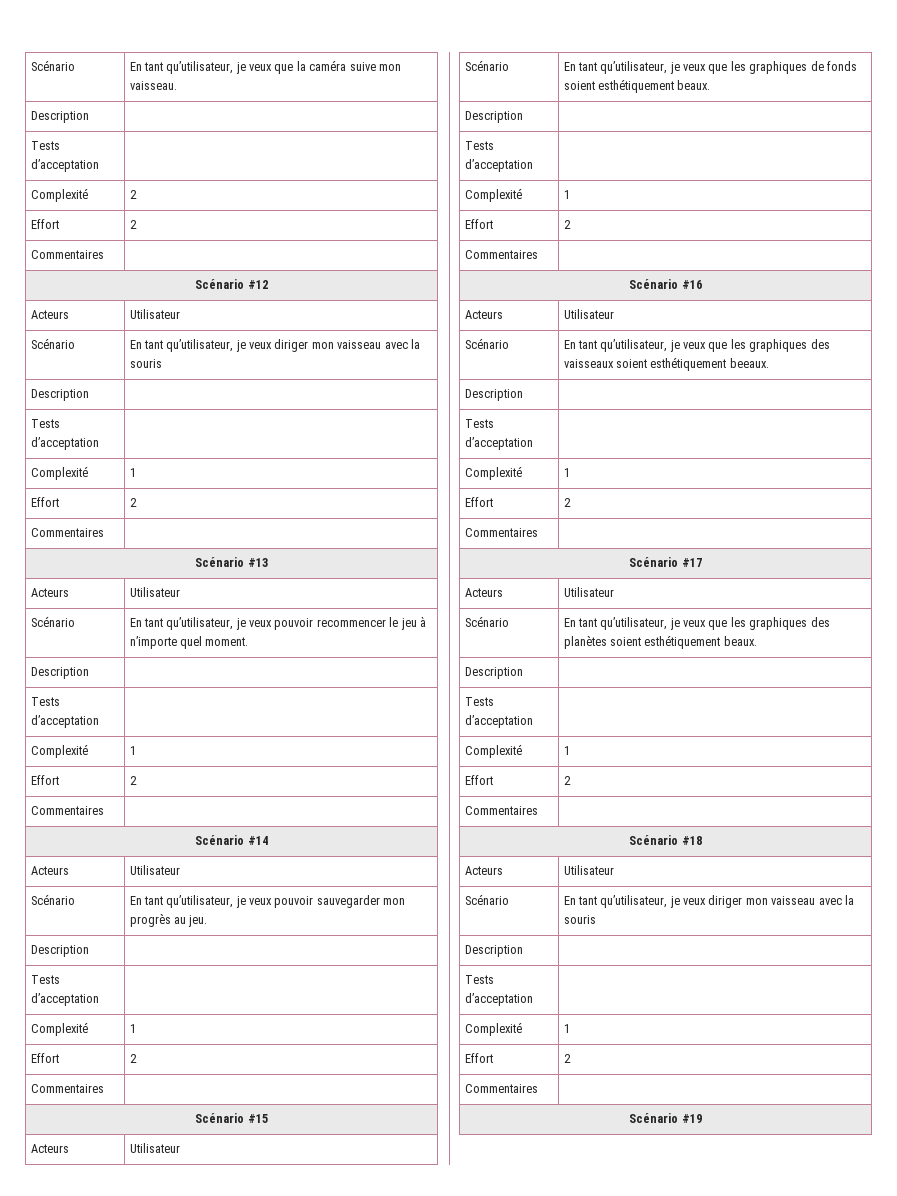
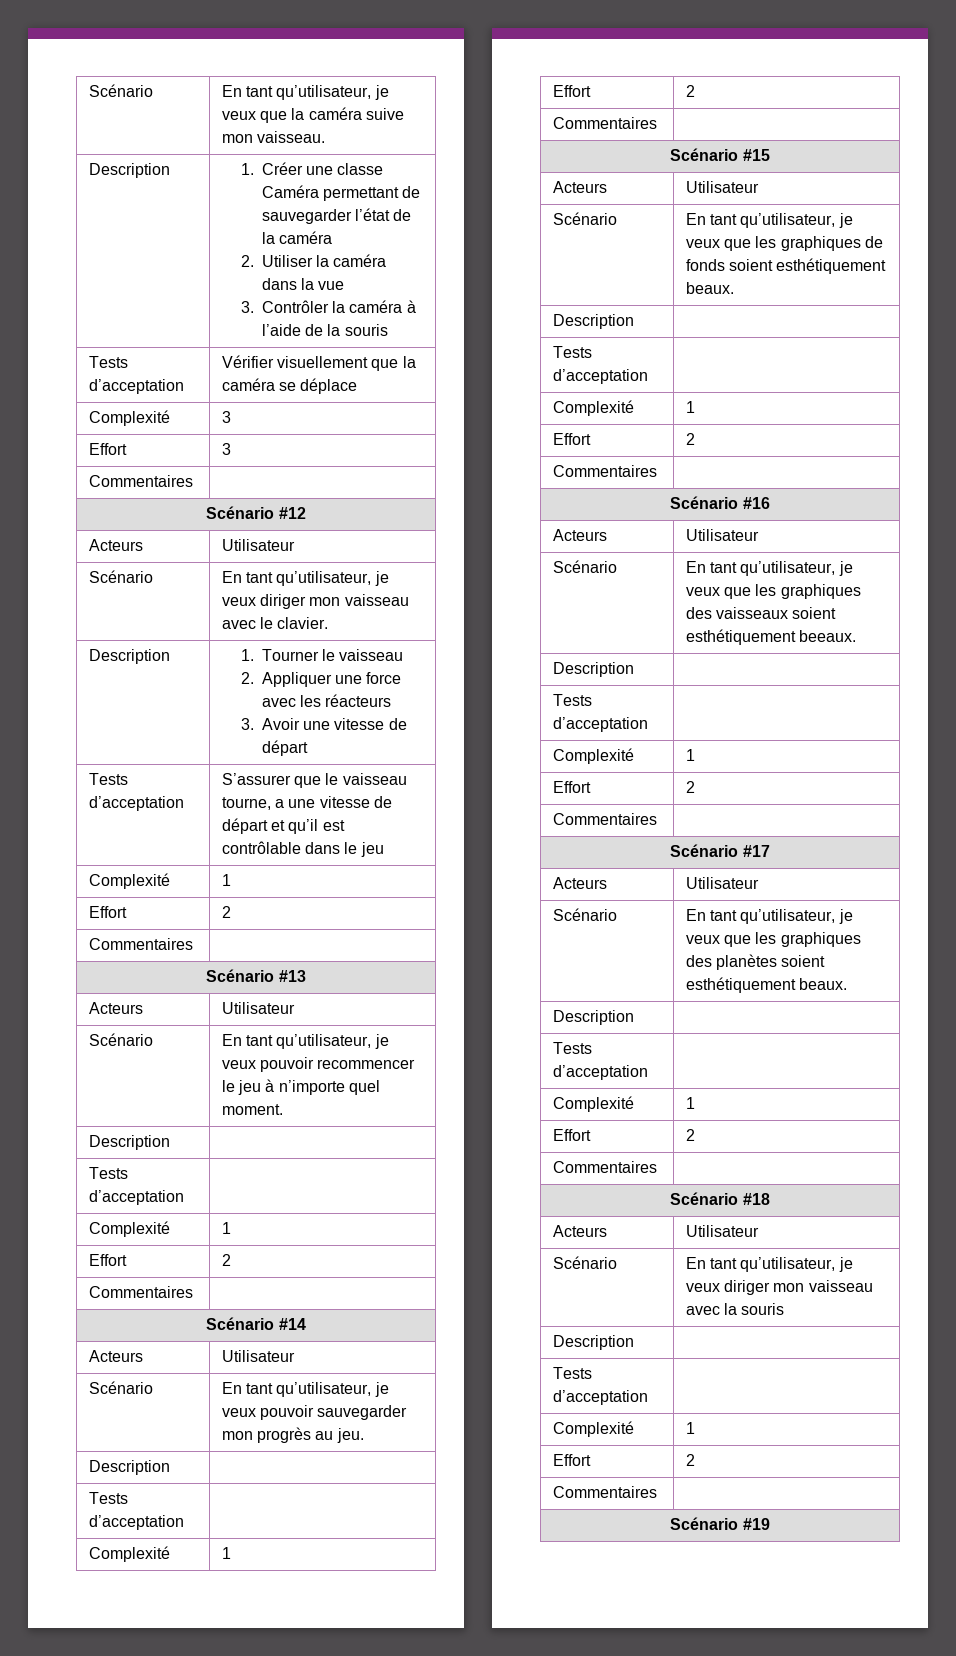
  Scénario | En tant qu’utilisateur, je veux que la caméra suive mon vaisseau.
- Description |
- Tests d’acceptation |
- Complexité | 2
- Effort | 2
+ Description | 1. Créer une classe Caméra permettant de sauvegarder l’état de la caméra
+ 2. Utiliser la caméra dans la vue
+ 3. Contrôler la caméra à l’aide de la souris
+ Tests d’acceptation | Vérifier visuellement que la caméra se déplace
+ Complexité | 3
+ Effort | 3
  Scénario #12
  Acteurs | Utilisateur
- Scénario | En tant qu’utilisateur, je veux diriger mon vaisseau avec la souris
- Description |
- Tests d’acceptation |
+ Scénario | En tant qu’utilisateur, je veux diriger mon vaisseau avec le clavier.
+ Description | 1. Tourner le vaisseau
+ 2. Appliquer une force avec les réacteurs
+ 3. Avoir une vitesse de départ
+ Tests d’acceptation | S’assurer que le vaisseau tourne, a une vitesse de départ et qu’il est contrôlable dans le jeu

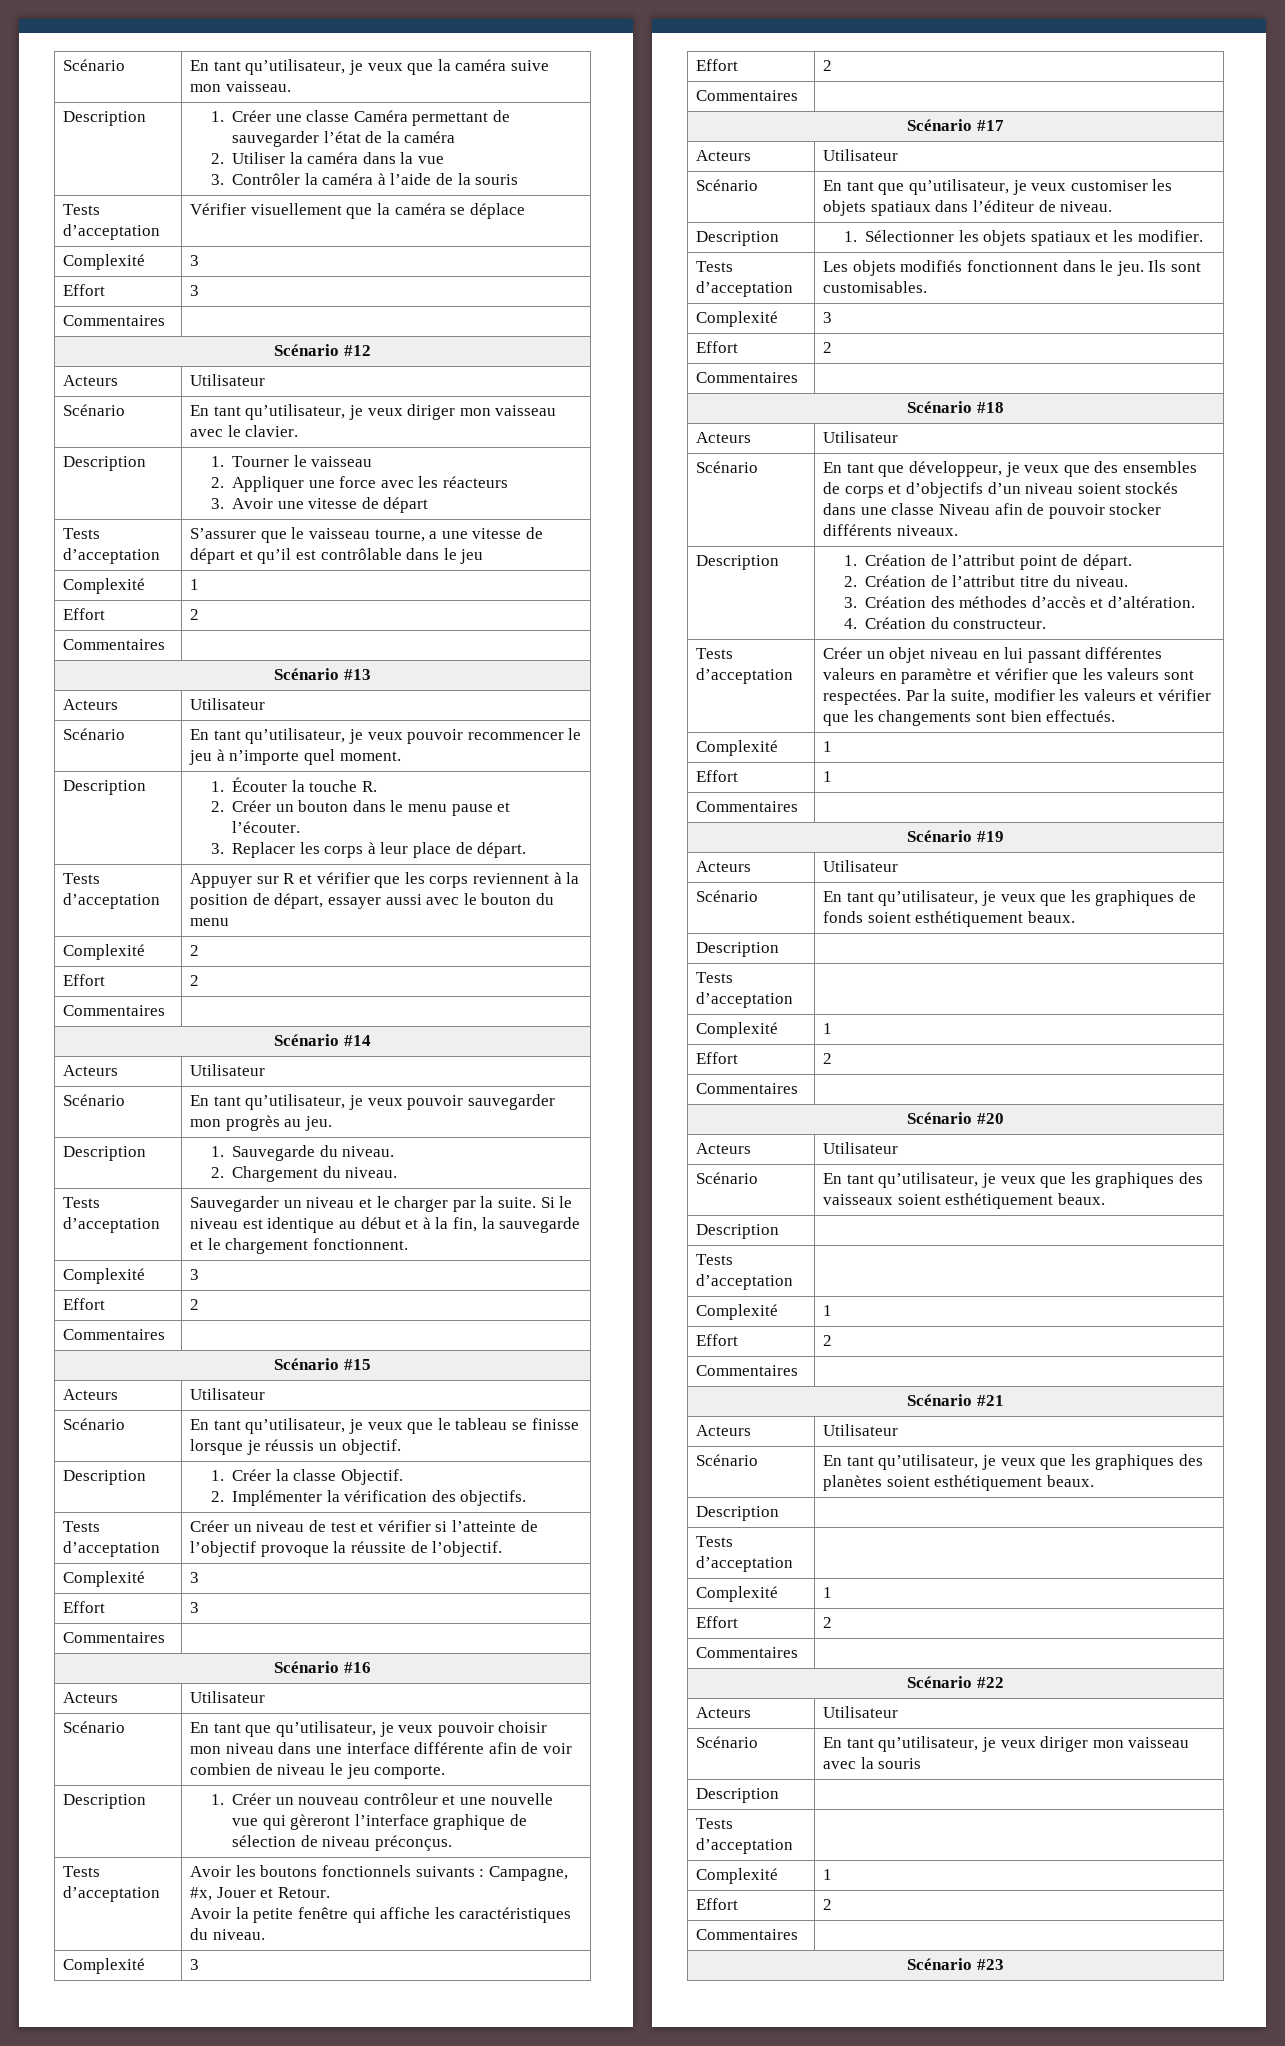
  Scénario | En tant qu’utilisateur, je veux pouvoir recommencer le jeu à n’importe quel moment.
- Description |
- Tests d’acceptation |
- Complexité | 1
+ Description | 1. Écouter la touche R.
+ 2. Créer un bouton dans le menu pause et l’écouter.
+ 3. Replacer les corps à leur place de départ.
+ Tests d’acceptation | Appuyer sur R et vérifier que les corps reviennent à la position de départ, essayer aussi avec le bouton du menu
+ Complexité | 2
  Scénario | En tant qu’utilisateur, je veux pouvoir sauvegarder mon progrès au jeu.
- Description |
- Tests d’acceptation |
- Complexité | 1
+ Description | 1. Sauvegarde du niveau.
+ 2. Chargement du niveau.
+ Tests d’acceptation | Sauvegarder un niveau et le charger par la suite. Si le niveau est identique au début et à la fin, la sauvegarde et le chargement fonctionnent.
+ Complexité | 3
+ Scénario | En tant qu’utilisateur, je veux que le tableau se finisse lorsque je réussis un objectif.
+ Description | 1. Créer la classe Objectif.
+ 2. Implémenter la vérification des objectifs.
+ Tests d’acceptation | Créer un niveau de test et vérifier si l’atteinte de l’objectif provoque la réussite de l’objectif.
+ Complexité | 3
+ Effort | 3
+ Commentaires |
+ Scénario #16
+ Acteurs | Utilisateur
+ Scénario | En tant que qu’utilisateur, je veux pouvoir choisir mon niveau dans une interface différente afin de voir combien de niveau le jeu comporte.
+ Description | 1. Créer un nouveau contrôleur et une nouvelle vue qui gèreront l’interface graphique de sélection de niveau préconçus.
+ Tests d’acceptation | Avoir les boutons fonctionnels suivants : Campagne, #x, Jouer et Retour.
+ Avoir la petite fenêtre qui affiche les caractéristiques du niveau.
+ Complexité | 3
+ Effort | 2
+ Commentaires |
+ Scénario #17
+ Acteurs | Utilisateur
+ Scénario | En tant que qu’utilisateur, je veux customiser les objets spatiaux dans l’éditeur de niveau.
+ Description | 1. Sélectionner les objets spatiaux et les modifier.
+ Tests d’acceptation | Les objets modifiés fonctionnent dans le jeu. Ils sont customisables.
+ Complexité | 3
+ Effort | 2
+ Commentaires |
+ Scénario #18
+ Acteurs | Utilisateur
+ Scénario | En tant que développeur, je veux que des ensembles de corps et d’objectifs d’un niveau soient stockés dans une classe Niveau afin de pouvoir stocker différents niveaux.
+ Description | 1. Création de l’attribut point de départ.
+ 2. Création de l’attribut titre du niveau.
+ 3. Création des méthodes d’accès et d’altération.
+ 4. Création du constructeur.
+ Tests d’acceptation | Créer un objet niveau en lui passant différentes valeurs en paramètre et vérifier que les valeurs sont respectées. Par la suite, modifier les valeurs et vérifier que les changements sont bien effectués.
+ Complexité | 1
+ Effort | 1
+ Commentaires |
+ Scénario #19
+ Acteurs | Utilisateur
- Scénario #16
+ Scénario #20
- Scénario | En tant qu’utilisateur, je veux que les graphiques des vaisseaux soient esthétiquement beeaux.
+ Scénario | En tant qu’utilisateur, je veux que les graphiques des vaisseaux soient esthétiquement beaux.
  Description |
  Tests d’acceptation |
  Complexité | 1
  Effort | 2
  Commentaires |
- Scénario #17
+ Scénario #21
- Scénario #18
+ Scénario #22
- Scénario #19
+ Scénario #23

